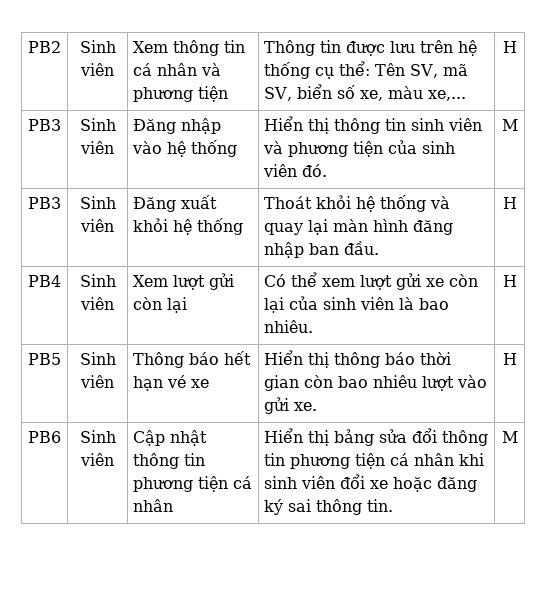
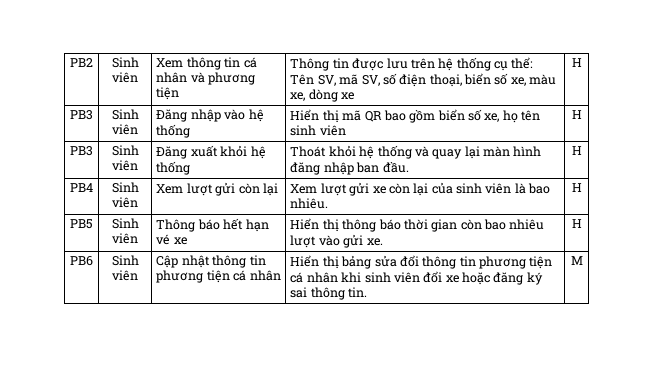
- PB2 | Sinh viên | Xem thông tin cá nhân và phương tiện | Thông tin được lưu trên hệ thống cụ thể: Tên SV, mã SV, biển số xe, màu xe,... | H
+ PB2 | Sinh viên | Xem thông tin cá nhân và phương tiện | Thông tin được lưu trên hệ thống cụ thể: Tên SV, mã SV, số điện thoại, biển số xe, màu xe, dòng xe | H
- PB3 | Sinh viên | Đăng nhập vào hệ thống | Hiển thị thông tin sinh viên và phương tiện của sinh viên đó. | M
+ PB3 | Sinh viên | Đăng nhập vào hệ thống | Hiển thị mã QR bao gồm biển số xe, họ tên sinh viên | H
- PB4 | Sinh viên | Xem lượt gửi còn lại | Có thể xem lượt gửi xe còn lại của sinh viên là bao nhiêu. | H
+ PB4 | Sinh viên | Xem lượt gửi còn lại | Xem lượt gửi xe còn lại của sinh viên là bao nhiêu. | H

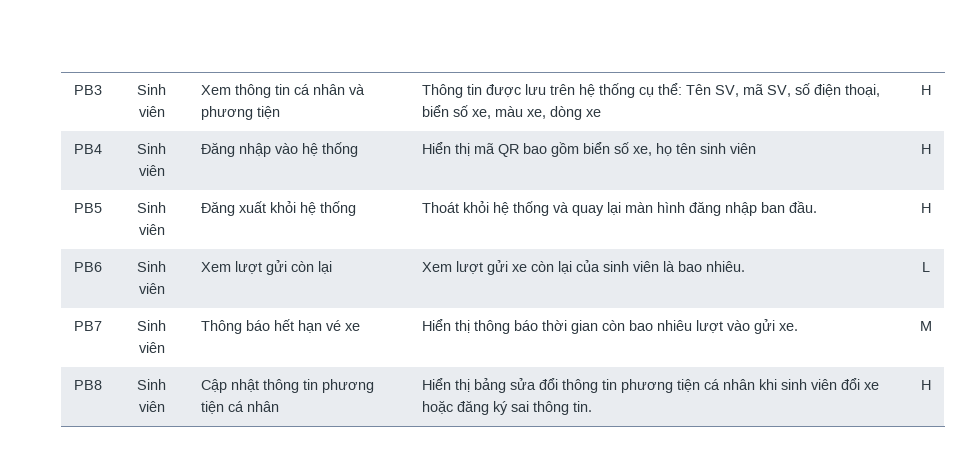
- PB2 | Sinh viên | Xem thông tin cá nhân và phương tiện | Thông tin được lưu trên hệ thống cụ thể: Tên SV, mã SV, số điện thoại, biển số xe, màu xe, dòng xe | H
+ PB3 | Sinh viên | Xem thông tin cá nhân và phương tiện | Thông tin được lưu trên hệ thống cụ thể: Tên SV, mã SV, số điện thoại, biển số xe, màu xe, dòng xe | H
- PB3 | Sinh viên | Đăng nhập vào hệ thống | Hiển thị mã QR bao gồm biển số xe, họ tên sinh viên | H
+ PB4 | Sinh viên | Đăng nhập vào hệ thống | Hiển thị mã QR bao gồm biển số xe, họ tên sinh viên | H
- PB3 | Sinh viên | Đăng xuất khỏi hệ thống | Thoát khỏi hệ thống và quay lại màn hình đăng nhập ban đầu. | H
+ PB5 | Sinh viên | Đăng xuất khỏi hệ thống | Thoát khỏi hệ thống và quay lại màn hình đăng nhập ban đầu. | H
- PB4 | Sinh viên | Xem lượt gửi còn lại | Xem lượt gửi xe còn lại của sinh viên là bao nhiêu. | H
- PB5 | Sinh viên | Thông báo hết hạn vé xe | Hiển thị thông báo thời gian còn bao nhiêu lượt vào gửi xe. | H
- PB6 | Sinh viên | Cập nhật thông tin phương tiện cá nhân | Hiển thị bảng sửa đổi thông tin phương tiện cá nhân khi sinh viên đổi xe hoặc đăng ký sai thông tin. | M
+ PB6 | Sinh viên | Xem lượt gửi còn lại | Xem lượt gửi xe còn lại của sinh viên là bao nhiêu. | L
+ PB7 | Sinh viên | Thông báo hết hạn vé xe | Hiển thị thông báo thời gian còn bao nhiêu lượt vào gửi xe. | M
+ PB8 | Sinh viên | Cập nhật thông tin phương tiện cá nhân | Hiển thị bảng sửa đổi thông tin phương tiện cá nhân khi sinh viên đổi xe hoặc đăng ký sai thông tin. | H

